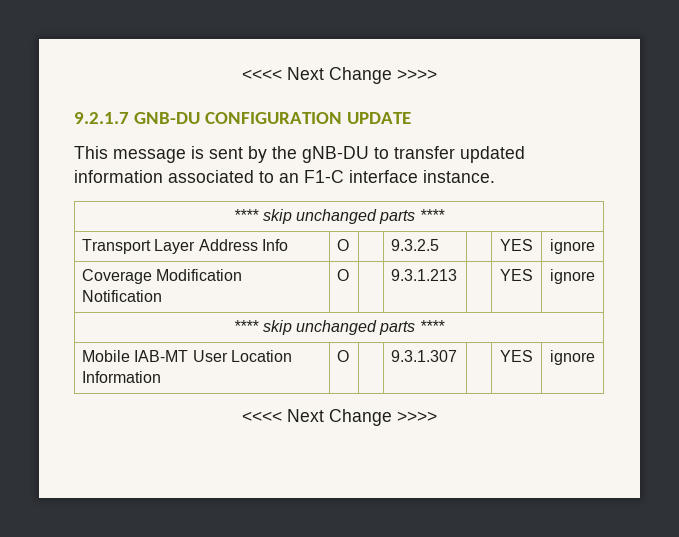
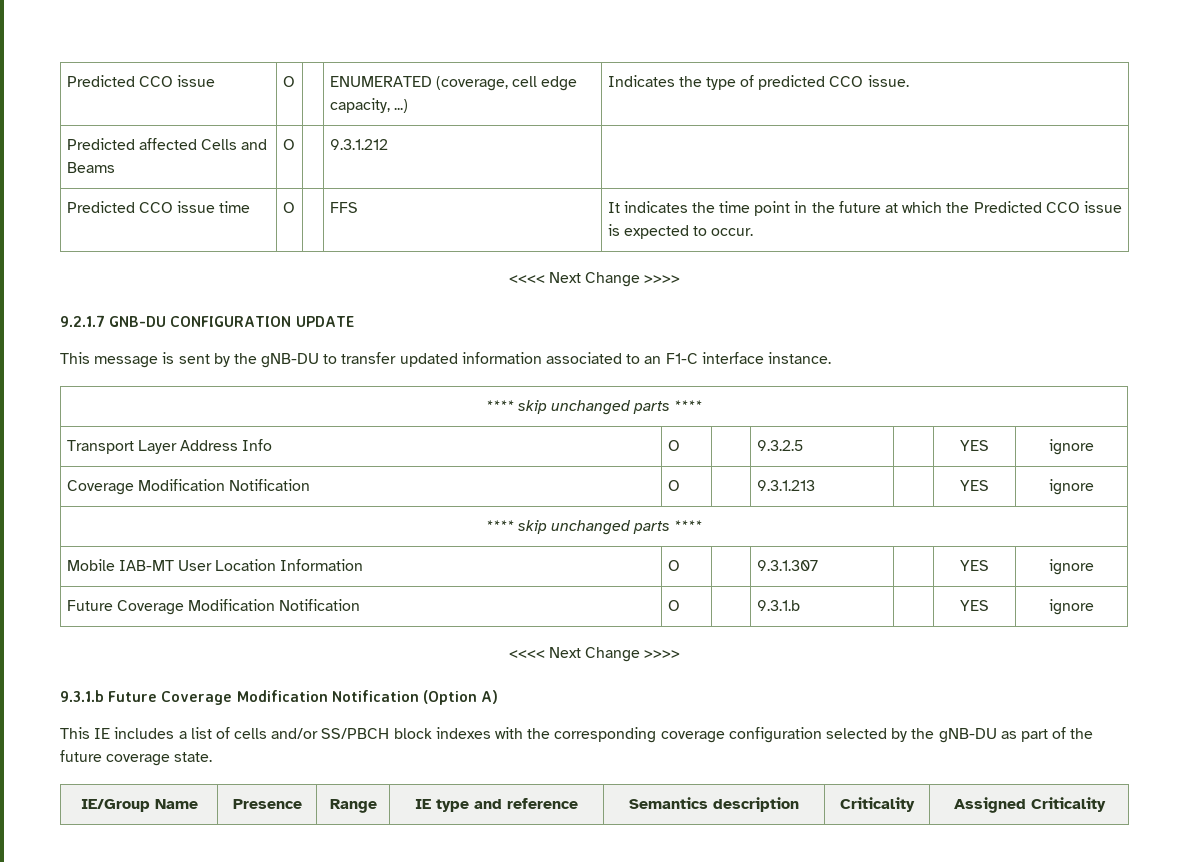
+ Predicted CCO issue | O | | ENUMERATED (coverage, cell edge capacity, ...) | Indicates the type of predicted CCO issue.
+ Predicted affected Cells and Beams | O | | 9.3.1.212 |
+ Predicted CCO issue time | O | | FFS | It indicates the time point in the future at which the Predicted CCO issue is expected to occur.
  Mobile IAB-MT User Location Information | O | | 9.3.1.307 | | YES | ignore
+ Future Coverage Modification Notification | O | | 9.3.1.b | | YES | ignore
  <<<< Next Change >>>>
+ 9.3.1.b Future Coverage Modification Notification (Option A)
+ This IE includes a list of cells and/or SS/PBCH block indexes with the corresponding coverage configuration selected by the gNB-DU as part of the future coverage state.
+ IE/Group Name | Presence | Range | IE type and reference | Semantics description | Criticality | Assigned Criticality

